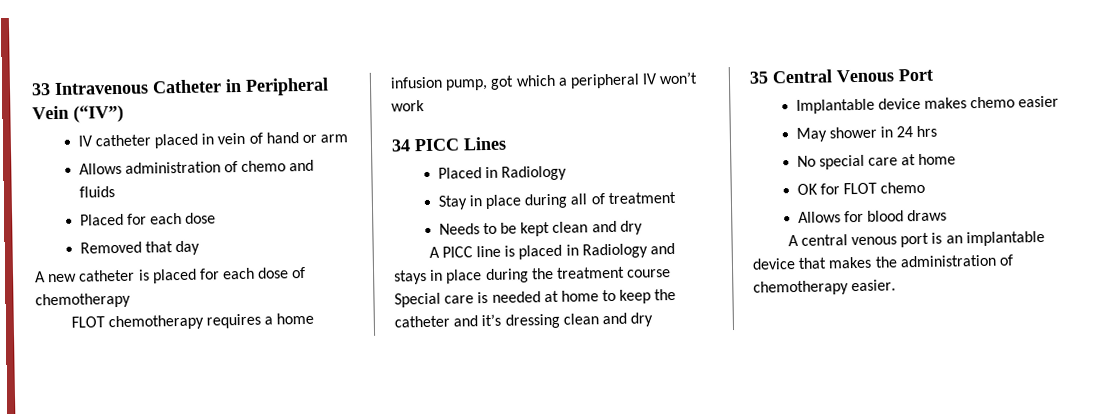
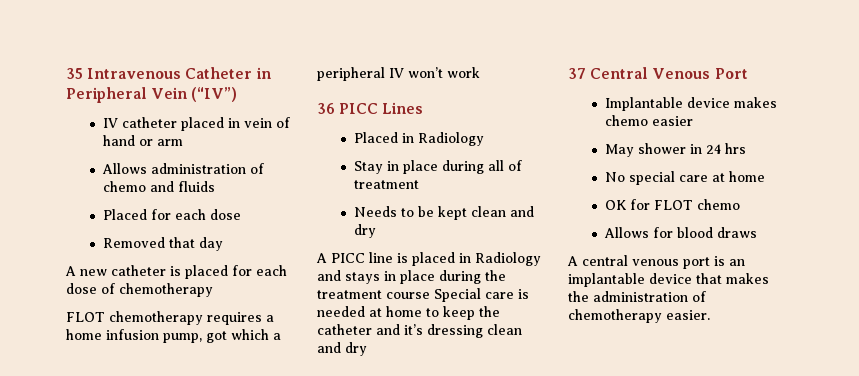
- 33 Intravenous Catheter in Peripheral Vein (“IV”)
+ 35 Intravenous Catheter in Peripheral Vein (“IV”)
- 34 PICC Lines
+ 36 PICC Lines
- 35 Central Venous Port
+ 37 Central Venous Port

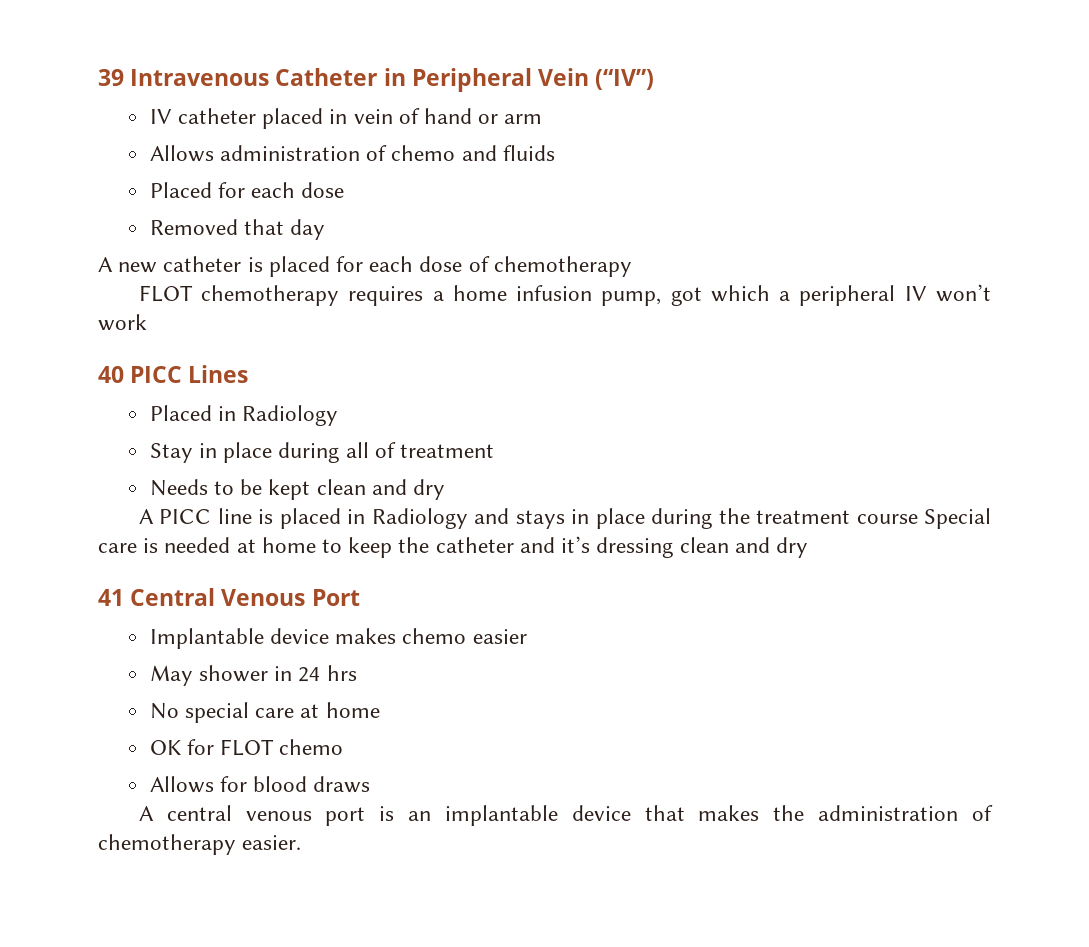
- 35 Intravenous Catheter in Peripheral Vein (“IV”)
+ 39 Intravenous Catheter in Peripheral Vein (“IV”)
- 36 PICC Lines
+ 40 PICC Lines
- 37 Central Venous Port
+ 41 Central Venous Port

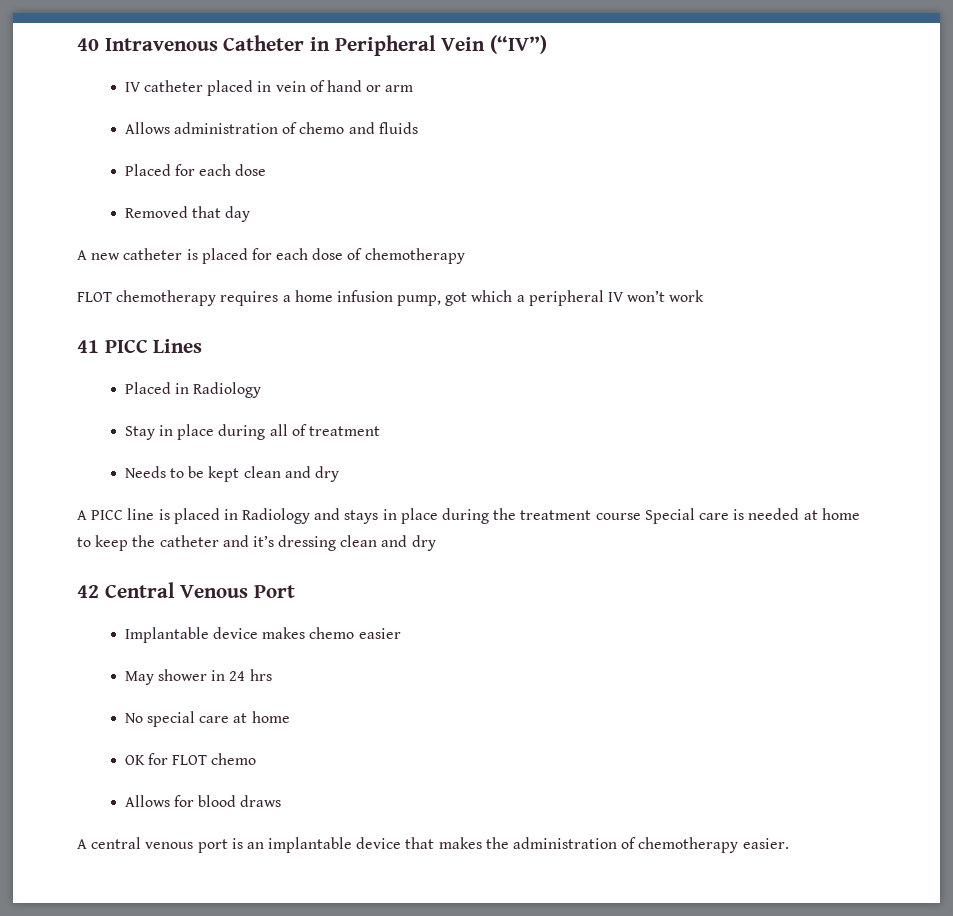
- 39 Intravenous Catheter in Peripheral Vein (“IV”)
+ 40 Intravenous Catheter in Peripheral Vein (“IV”)
- 40 PICC Lines
+ 41 PICC Lines
- 41 Central Venous Port
+ 42 Central Venous Port

